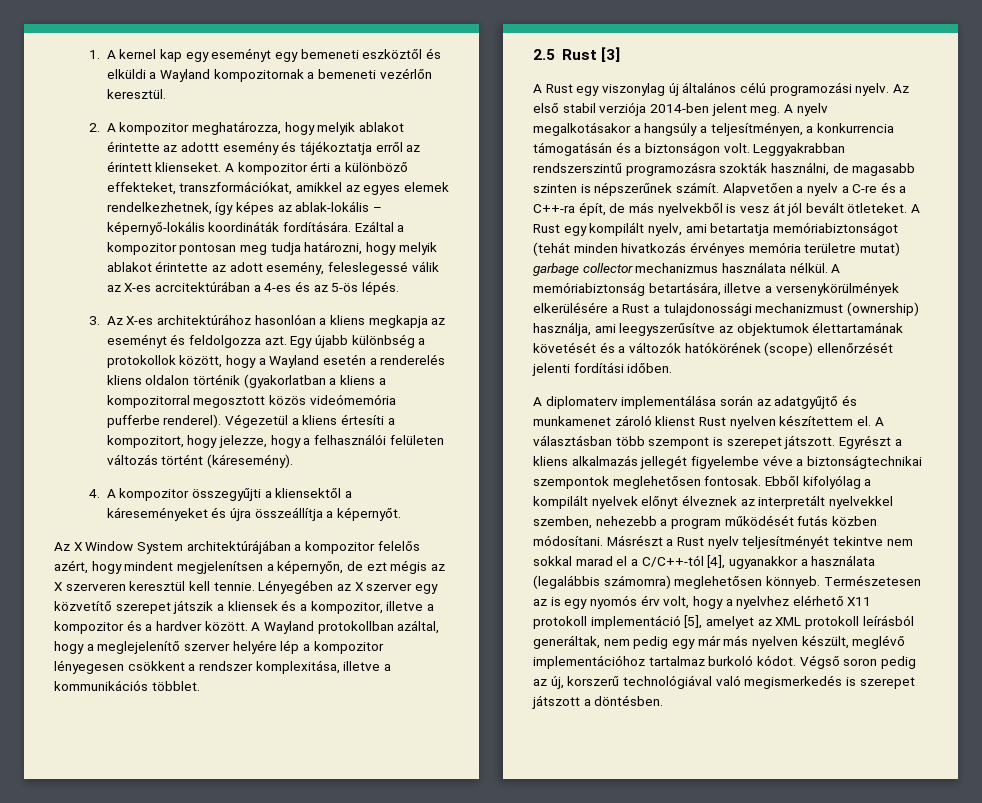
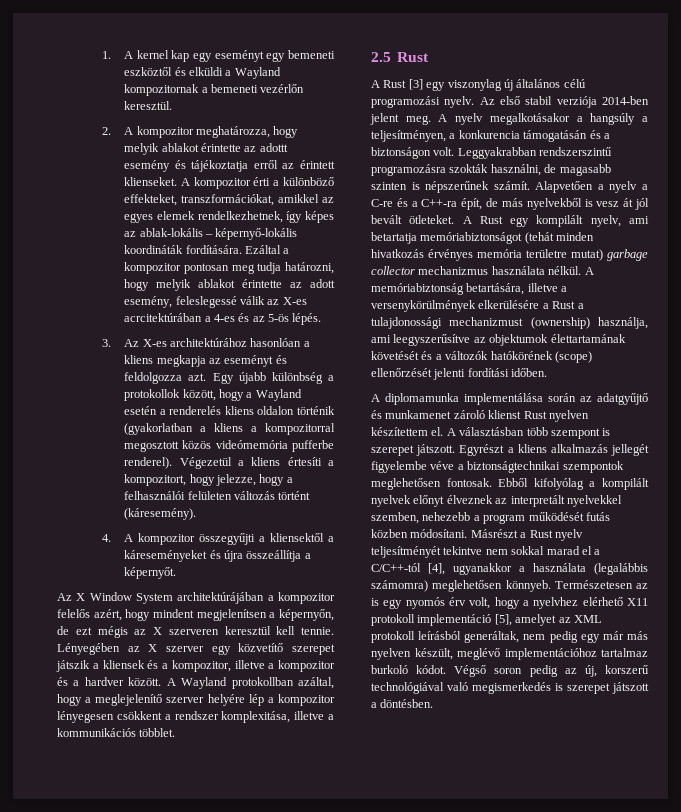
- 2.5 Rust [3]
- A Rust egy viszonylag új általános célú programozási nyelv.
+ 2.5 Rust
+ A Rust [3] egy viszonylag új általános célú programozási nyelv.
- A nyelv megalkotásakor a hangsúly a teljesítményen, a konkurrencia támogatásán és a biztonságon volt.
+ A nyelv megalkotásakor a hangsúly a teljesítményen, a konkurencia támogatásán és a biztonságon volt.
- A diplomaterv implementálása során az adatgyűjtő és munkamenet zároló klienst Rust nyelven készítettem el.
+ A diplomamunka implementálása során az adatgyűjtő és munkamenet zároló klienst Rust nyelven készítettem el.

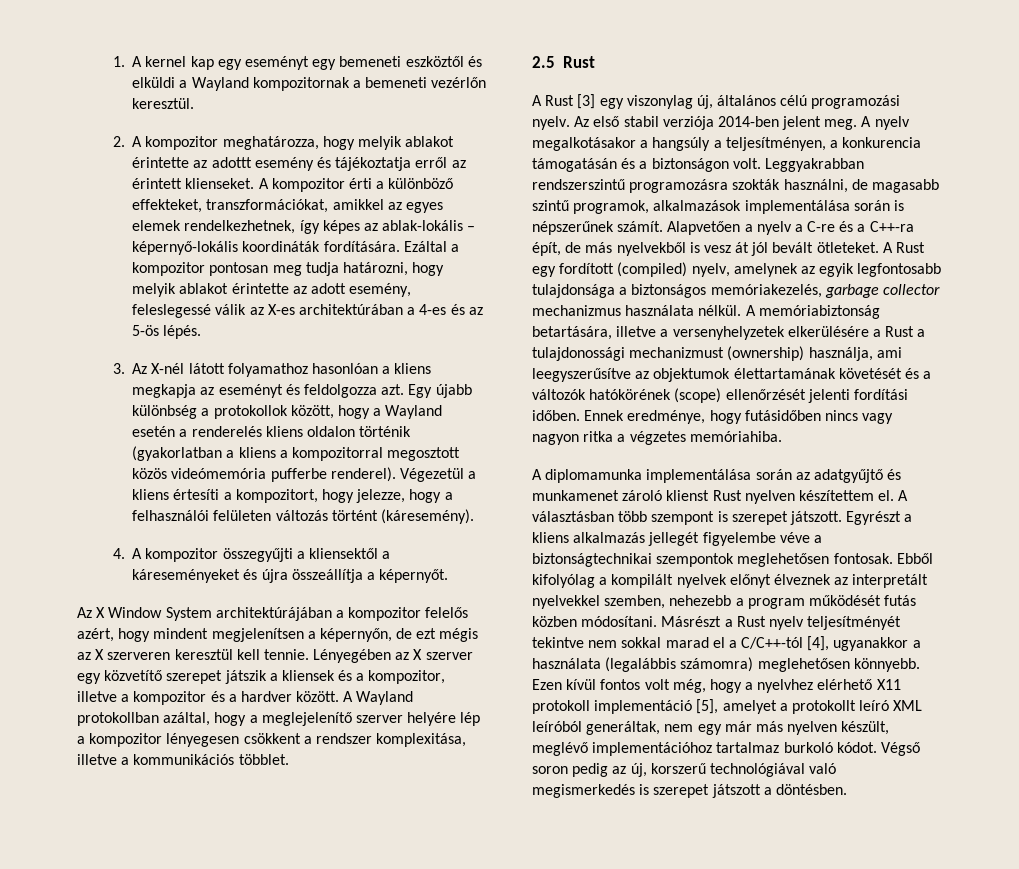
- Ezáltal a kompozitor pontosan meg tudja határozni, hogy melyik ablakot érintette az adott esemény, feleslegessé válik az X-es acrcitektúrában a 4-es és az 5-ös lépés.
+ Ezáltal a kompozitor pontosan meg tudja határozni, hogy melyik ablakot érintette az adott esemény, feleslegessé válik az X-es architektúrában a 4-es és az 5-ös lépés.
- 3. Az X-es architektúrához hasonlóan a kliens megkapja az eseményt és feldolgozza azt.
+ 3. Az X-nél látott folyamathoz hasonlóan a kliens megkapja az eseményt és feldolgozza azt.
- A Rust [3] egy viszonylag új általános célú programozási nyelv.
+ A Rust [3] egy viszonylag új, általános célú programozási nyelv.
- Leggyakrabban rendszerszintű programozásra szokták használni, de magasabb szinten is népszerűnek számít.
+ Leggyakrabban rendszerszintű programozásra szokták használni, de magasabb szintű programok, alkalmazások implementálása során is népszerűnek számít.
- A Rust egy kompilált nyelv, ami betartatja memóriabiztonságot (tehát minden hivatkozás érvényes memória területre mutat) garbage collector mechanizmus használata nélkül.
+ A Rust egy fordított (compiled) nyelv, amelynek az egyik legfontosabb tulajdonsága a biztonságos memóriakezelés, garbage collector mechanizmus használata nélkül.
- A memóriabiztonság betartására, illetve a versenykörülmények elkerülésére a Rust a tulajdonossági mechanizmust (ownership) használja, ami leegyszerűsítve az objektumok élettartamának követését és a változók hatókörének (scope) ellenőrzését jelenti fordítási időben.
+ A memóriabiztonság betartására, illetve a versenyhelyzetek elkerülésére a Rust a tulajdonossági mechanizmust (ownership) használja, ami leegyszerűsítve az objektumok élettartamának követését és a változók hatókörének (scope) ellenőrzését jelenti fordítási időben. Ennek eredménye, hogy futásidőben nincs vagy nagyon ritka a végzetes memóriahiba.
- Másrészt a Rust nyelv teljesítményét tekintve nem sokkal marad el a C/C++-tól [4], ugyanakkor a használata (legalábbis számomra) meglehetősen könnyeb. Természetesen az is egy nyomós érv volt, hogy a nyelvhez elérhető X11 protokoll implementáció [5], amelyet az XML protokoll leírásból generáltak, nem pedig egy már más nyelven készült, meglévő implementációhoz tartalmaz burkoló kódot.
+ Másrészt a Rust nyelv teljesítményét tekintve nem sokkal marad el a C/C++-tól [4], ugyanakkor a használata (legalábbis számomra) meglehetősen könnyebb. Ezen kívül fontos volt még, hogy a nyelvhez elérhető X11 protokoll implementáció [5], amelyet a protokollt leíró XML leíróból generáltak, nem egy már más nyelven készült, meglévő implementációhoz tartalmaz burkoló kódot.

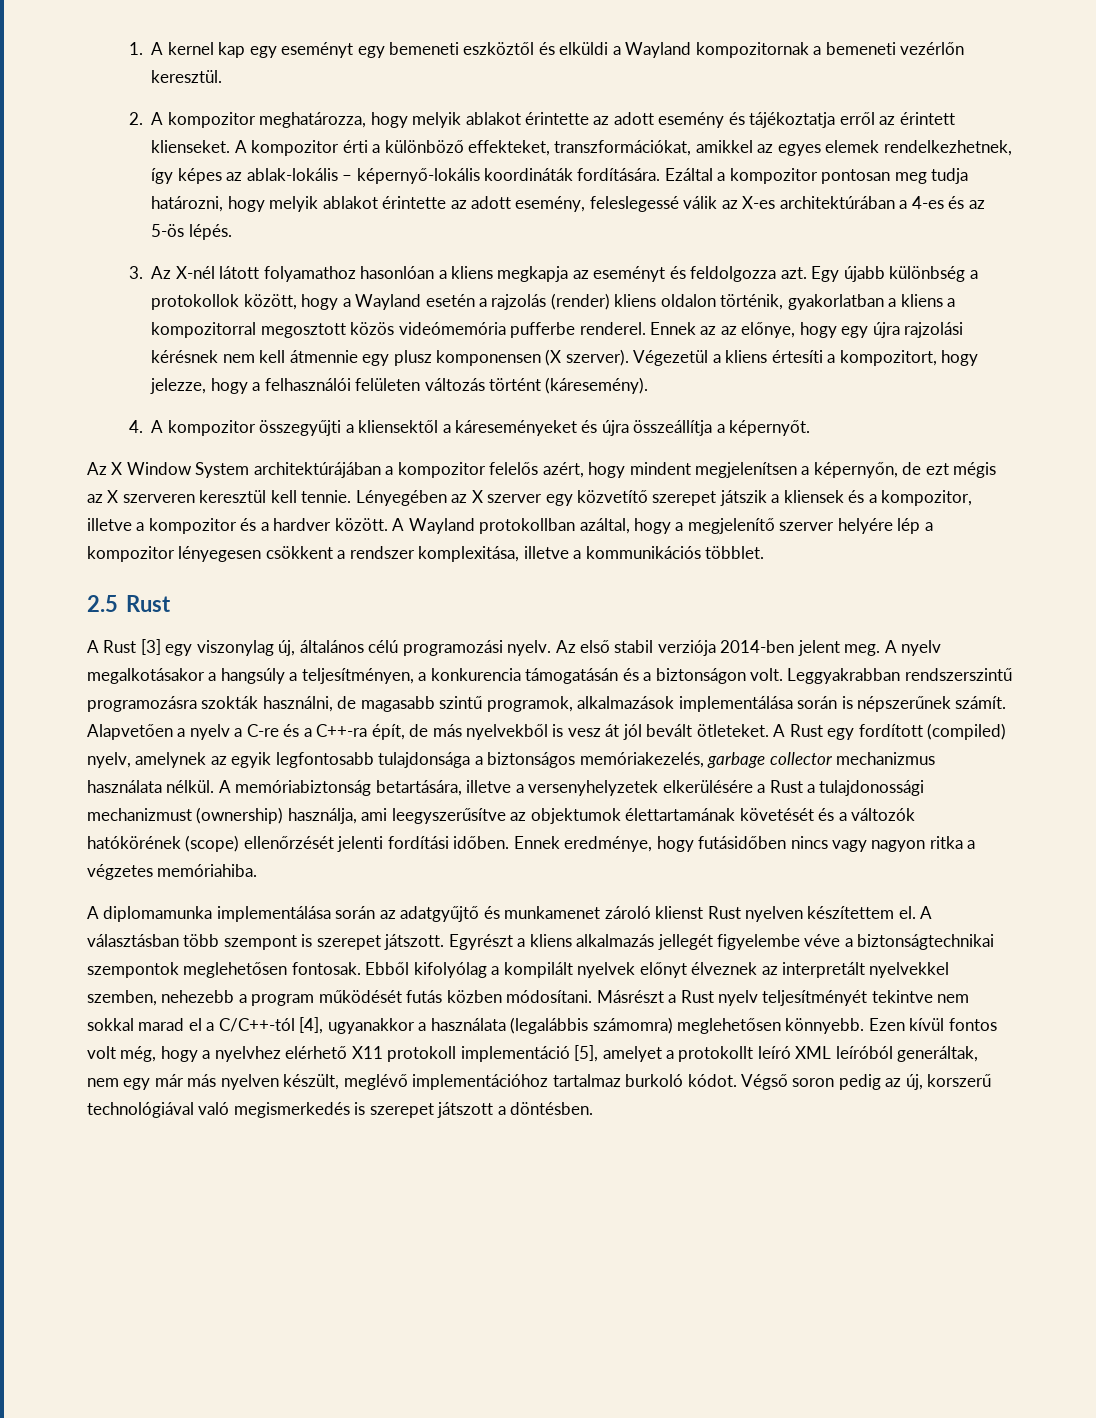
- 2. A kompozitor meghatározza, hogy melyik ablakot érintette az adottt esemény és tájékoztatja erről az érintett klienseket.
+ 2. A kompozitor meghatározza, hogy melyik ablakot érintette az adott esemény és tájékoztatja erről az érintett klienseket.
- Egy újabb különbség a protokollok között, hogy a Wayland esetén a renderelés kliens oldalon történik (gyakorlatban a kliens a kompozitorral megosztott közös videómemória pufferbe renderel).
+ Egy újabb különbség a protokollok között, hogy a Wayland esetén a rajzolás (render) kliens oldalon történik, gyakorlatban a kliens a kompozitorral megosztott közös videómemória pufferbe renderel. Ennek az az előnye, hogy egy újra rajzolási kérésnek nem kell átmennie egy plusz komponensen (X szerver).
- A Wayland protokollban azáltal, hogy a meglejelenítő szerver helyére lép a kompozitor lényegesen csökkent a rendszer komplexitása, illetve a kommunikációs többlet.
+ A Wayland protokollban azáltal, hogy a megjelenítő szerver helyére lép a kompozitor lényegesen csökkent a rendszer komplexitása, illetve a kommunikációs többlet.

